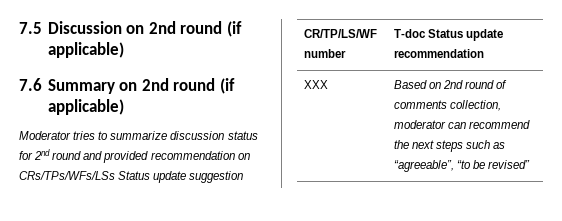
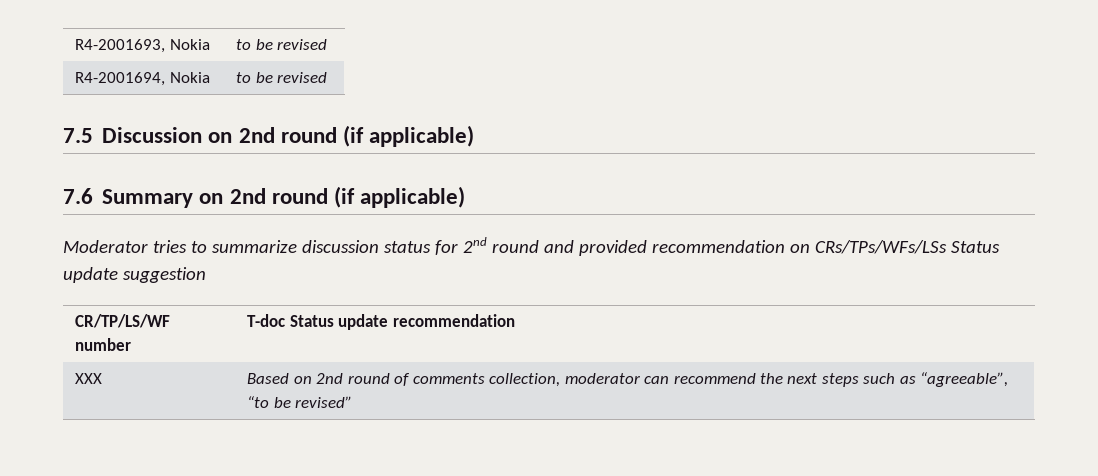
+ R4-2001693, Nokia | to be revised
+ R4-2001694, Nokia | to be revised

